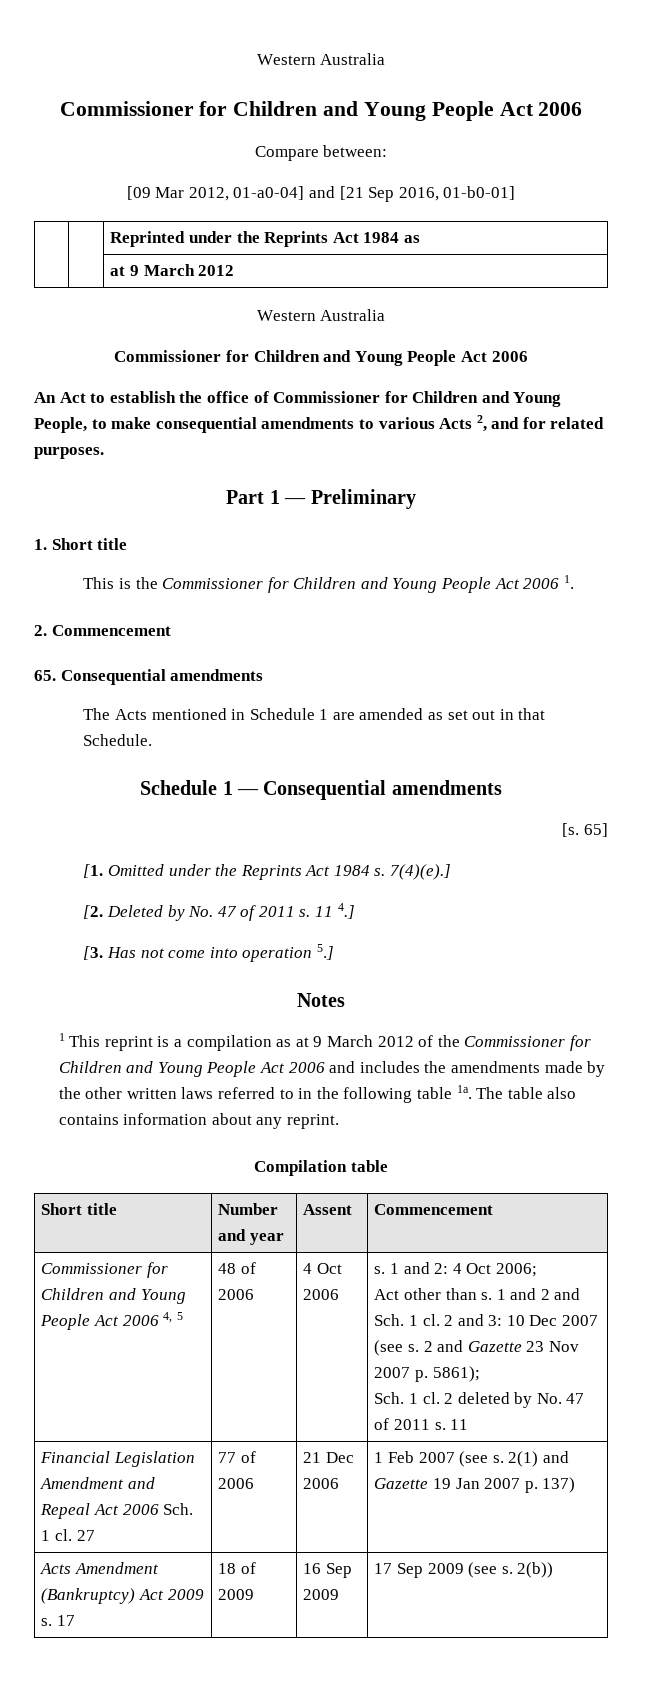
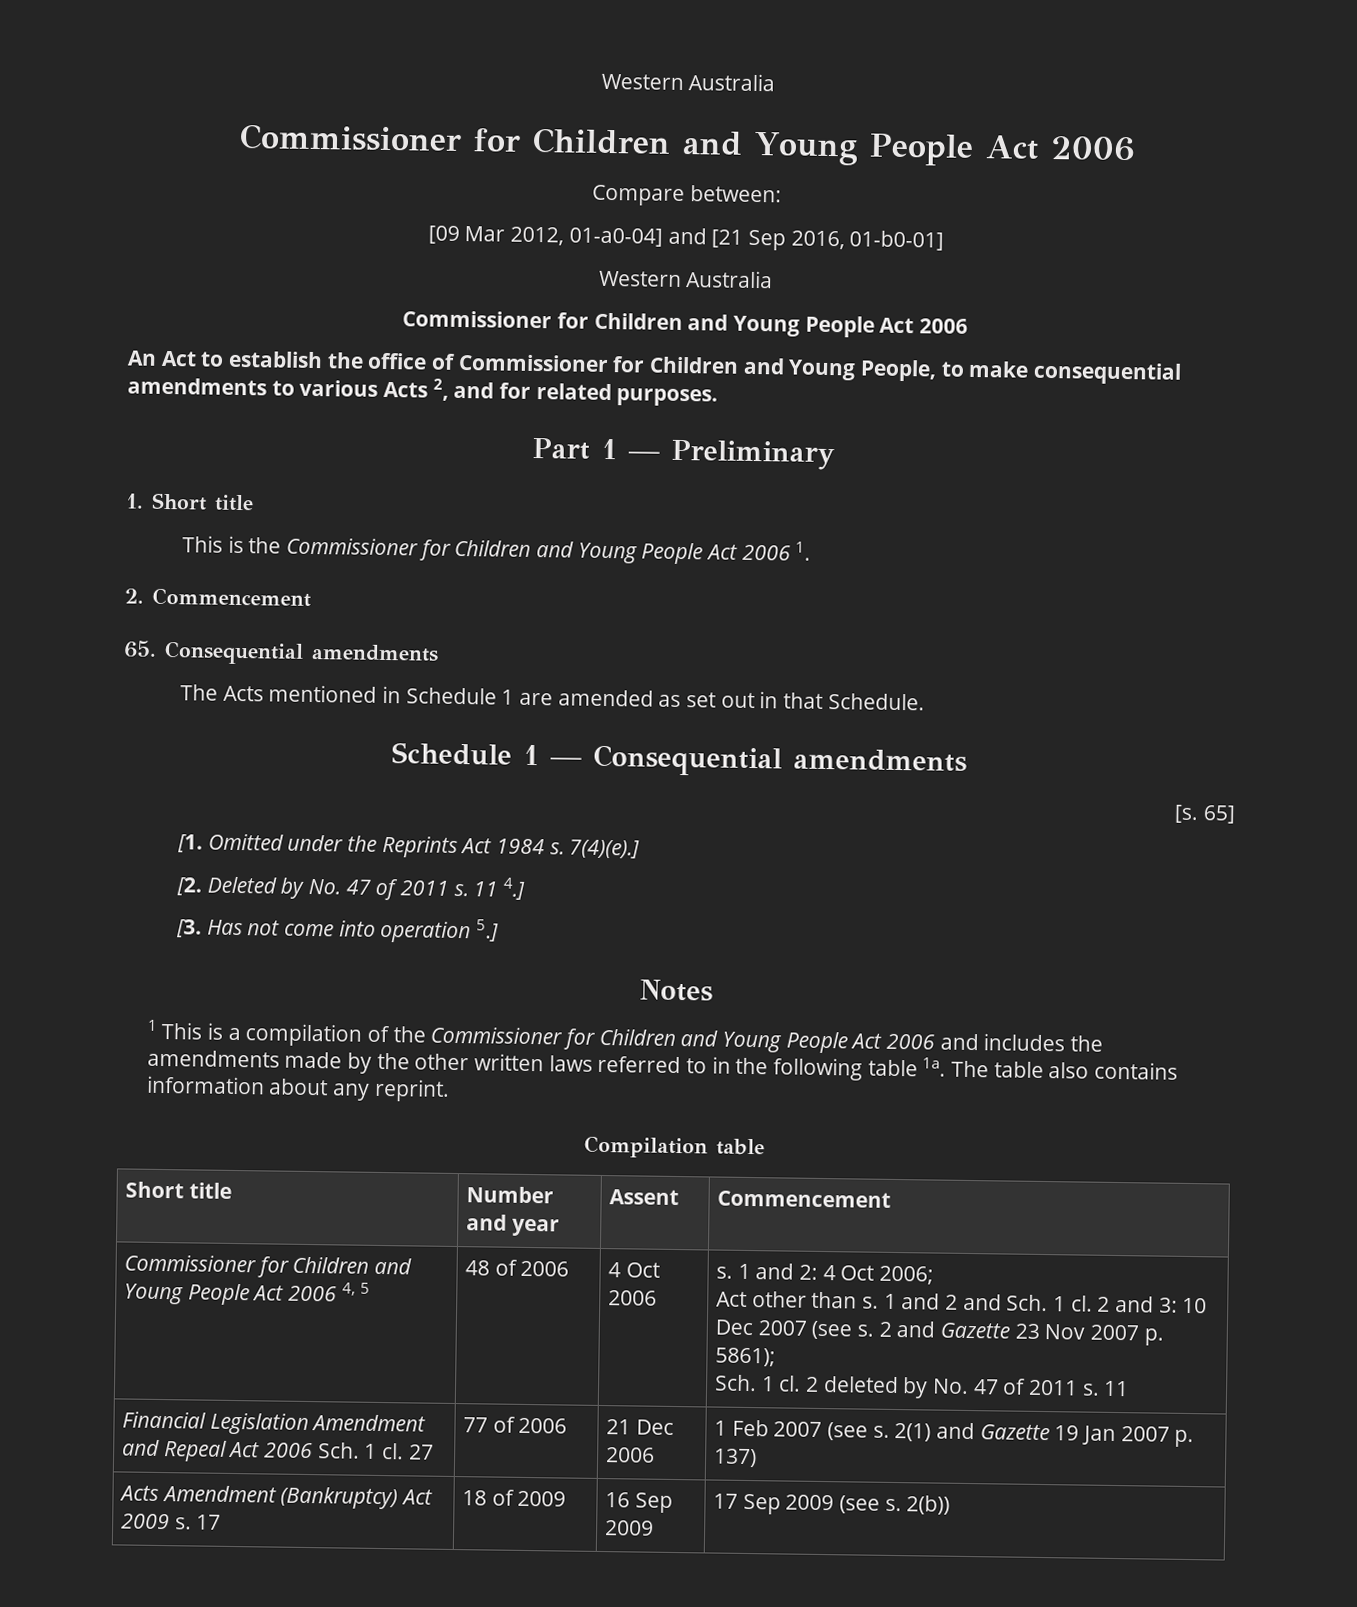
- | | Reprinted under the Reprints Act 1984 as
- | | at 9 March 2012
- 1 This reprint is a compilation as at 9 March 2012 of the Commissioner for Children and Young People Act 2006 and includes the amendments made by the other written laws referred to in the following table 1a.
+ 1 This is a compilation of the Commissioner for Children and Young People Act 2006 and includes the amendments made by the other written laws referred to in the following table 1a.

